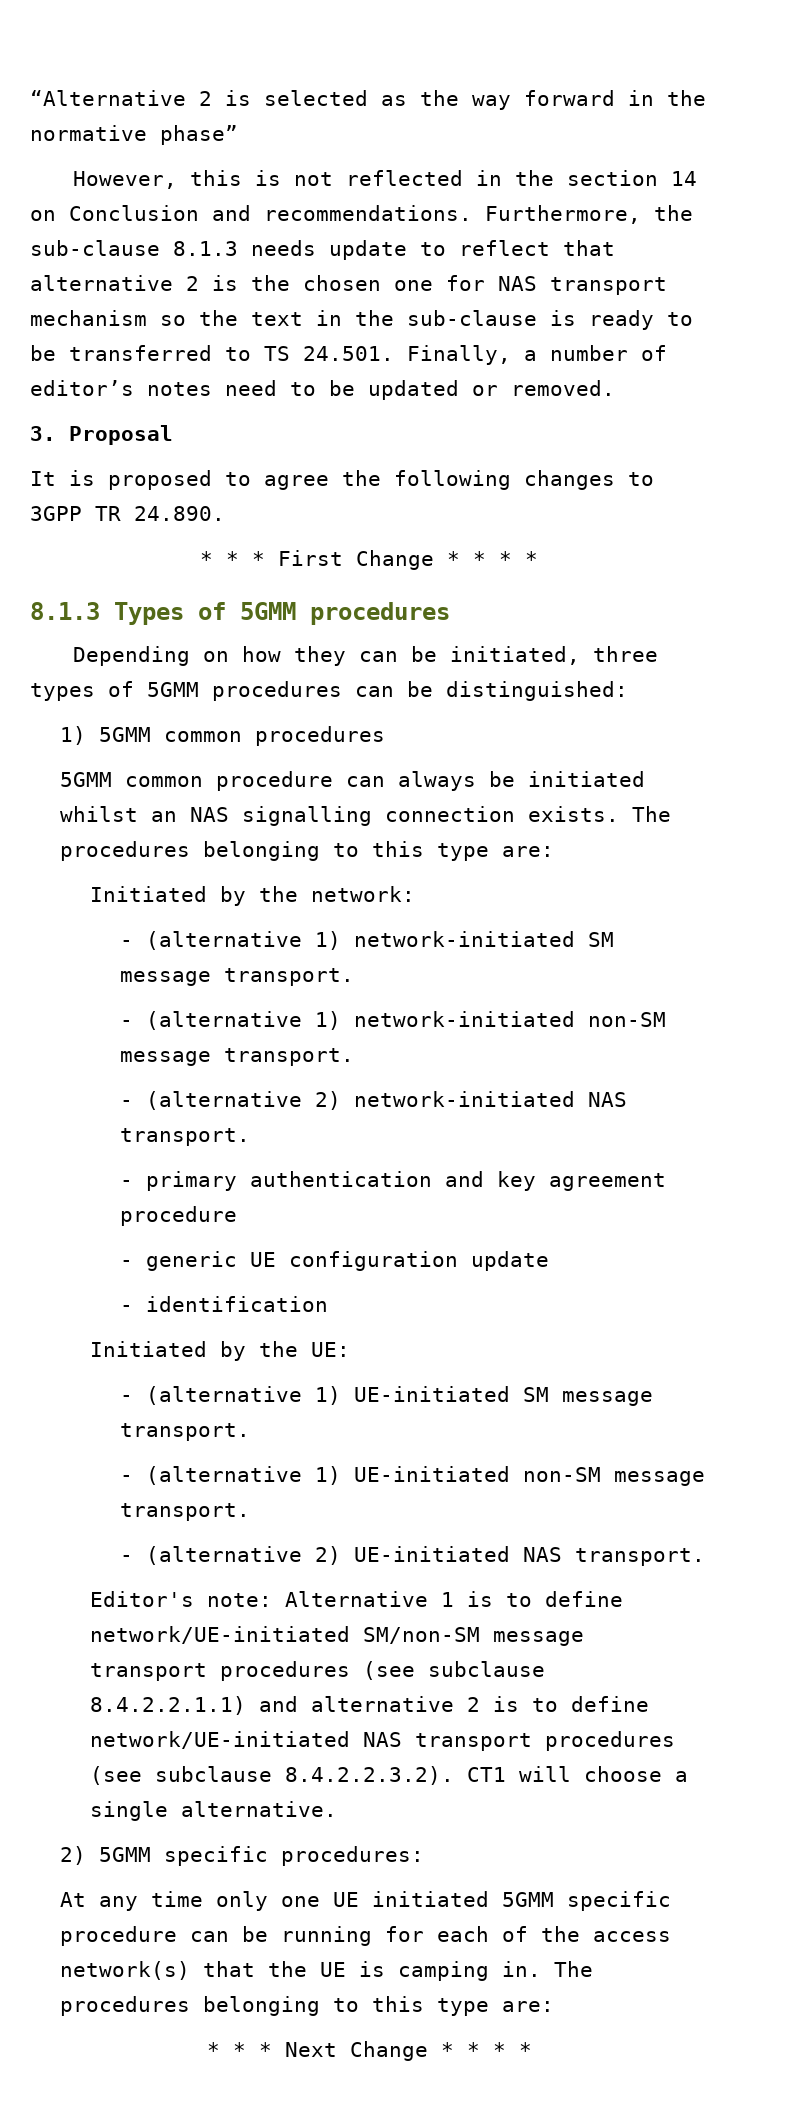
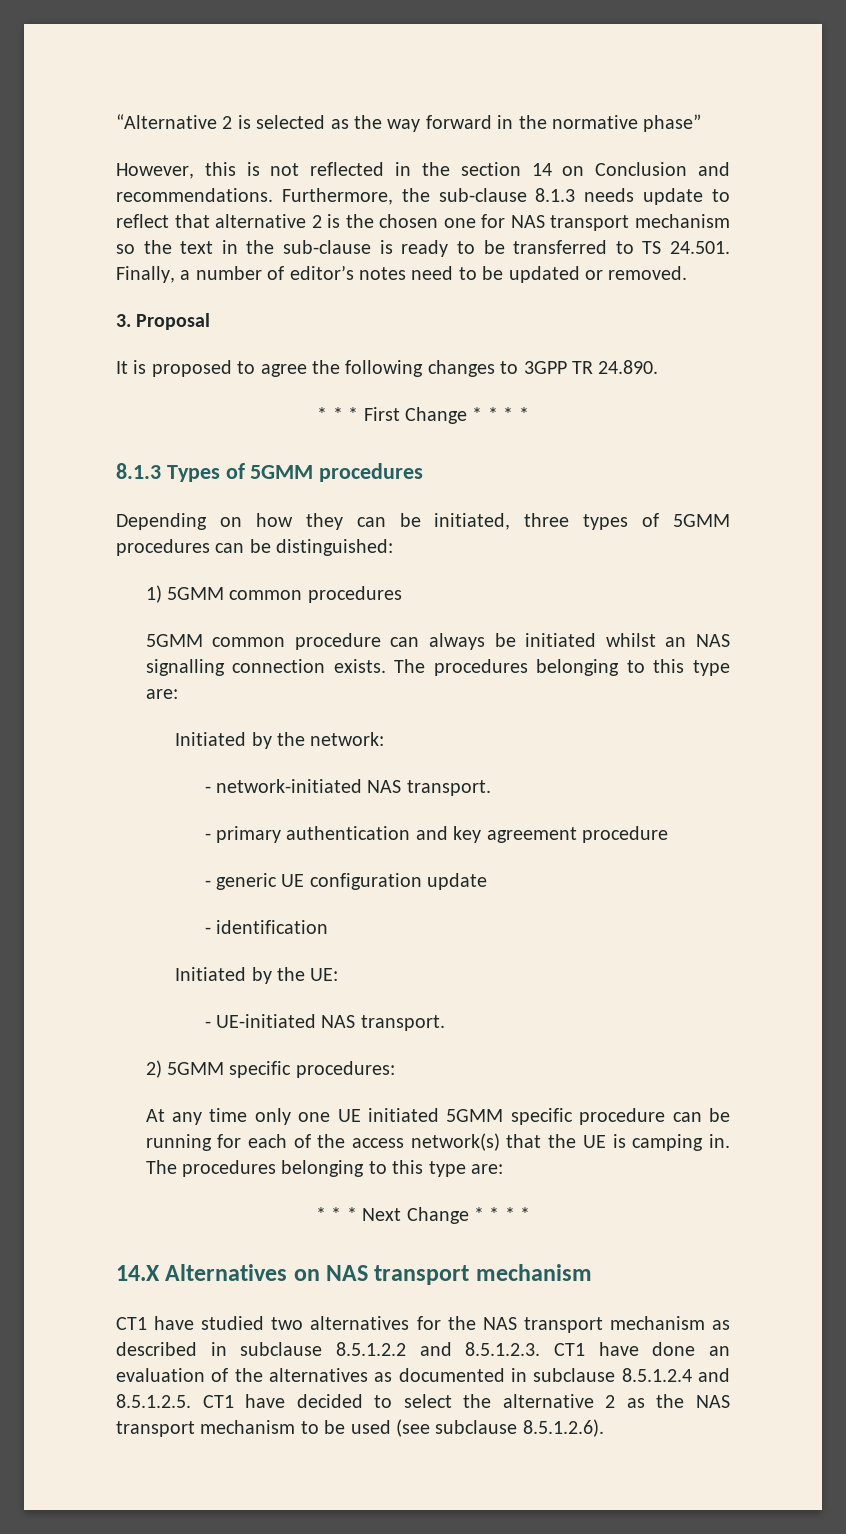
- - (alternative 1) network-initiated SM message transport.
- - (alternative 1) network-initiated non-SM message transport.
- - (alternative 2) network-initiated NAS transport.
+ - network-initiated NAS transport.
- - (alternative 1) UE-initiated SM message transport.
- - (alternative 1) UE-initiated non-SM message transport.
- - (alternative 2) UE-initiated NAS transport.
- Editor's note: Alternative 1 is to define network/UE-initiated SM/non-SM message transport procedures (see subclause 8.4.2.2.1.1) and alternative 2 is to define network/UE-initiated NAS transport procedures (see subclause 8.4.2.2.3.2). CT1 will choose a single alternative.
+ - UE-initiated NAS transport.
+ 14.X Alternatives on NAS transport mechanism
+ CT1 have studied two alternatives for the NAS transport mechanism as described in subclause 8.5.1.2.2 and 8.5.1.2.3. CT1 have done an evaluation of the alternatives as documented in subclause 8.5.1.2.4 and 8.5.1.2.5. CT1 have decided to select the alternative 2 as the NAS transport mechanism to be used (see subclause 8.5.1.2.6).

